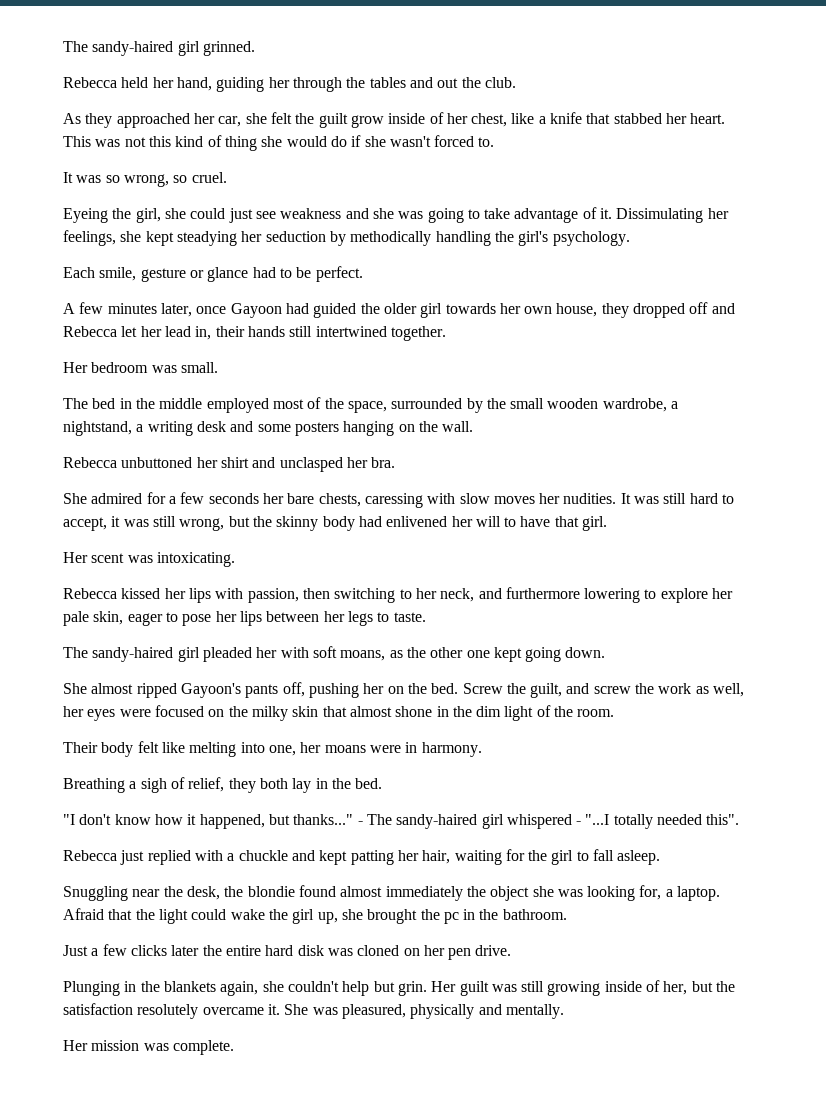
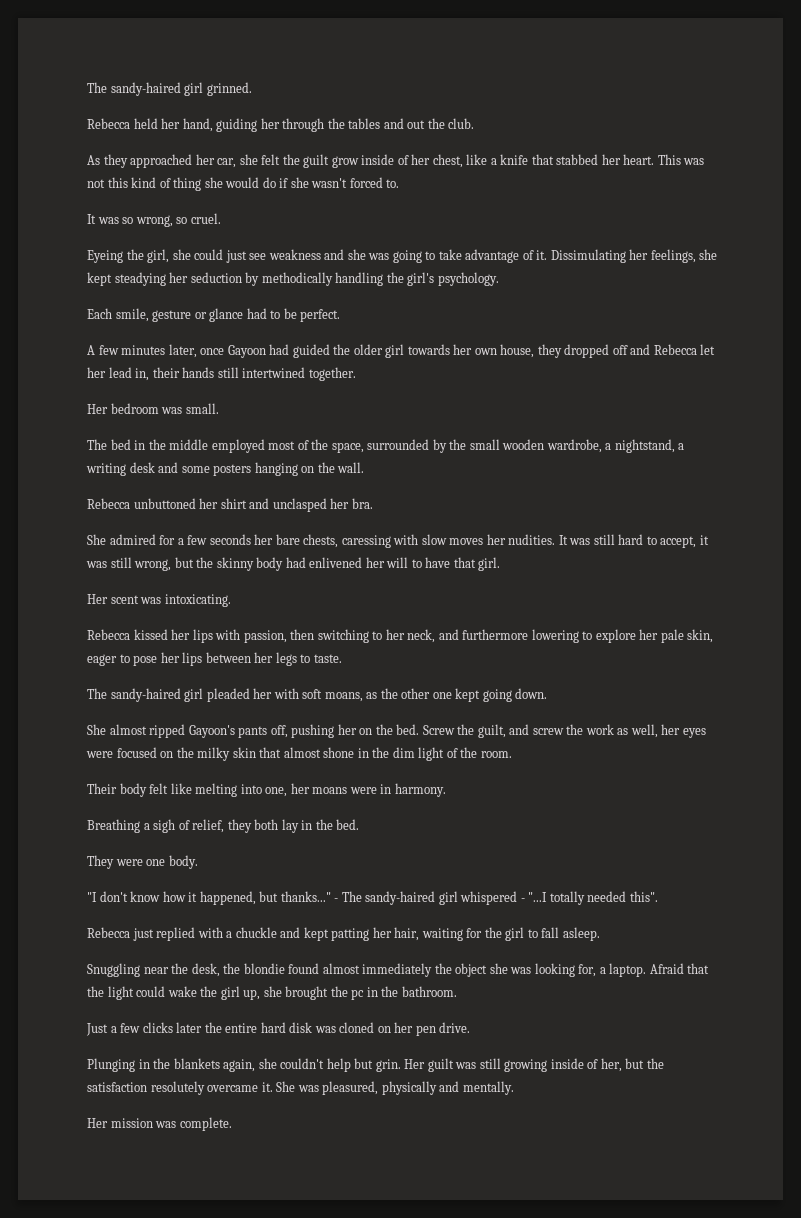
+ They were one body.

